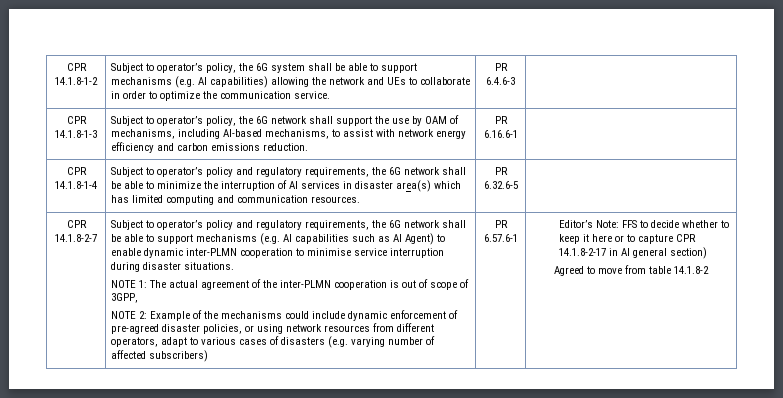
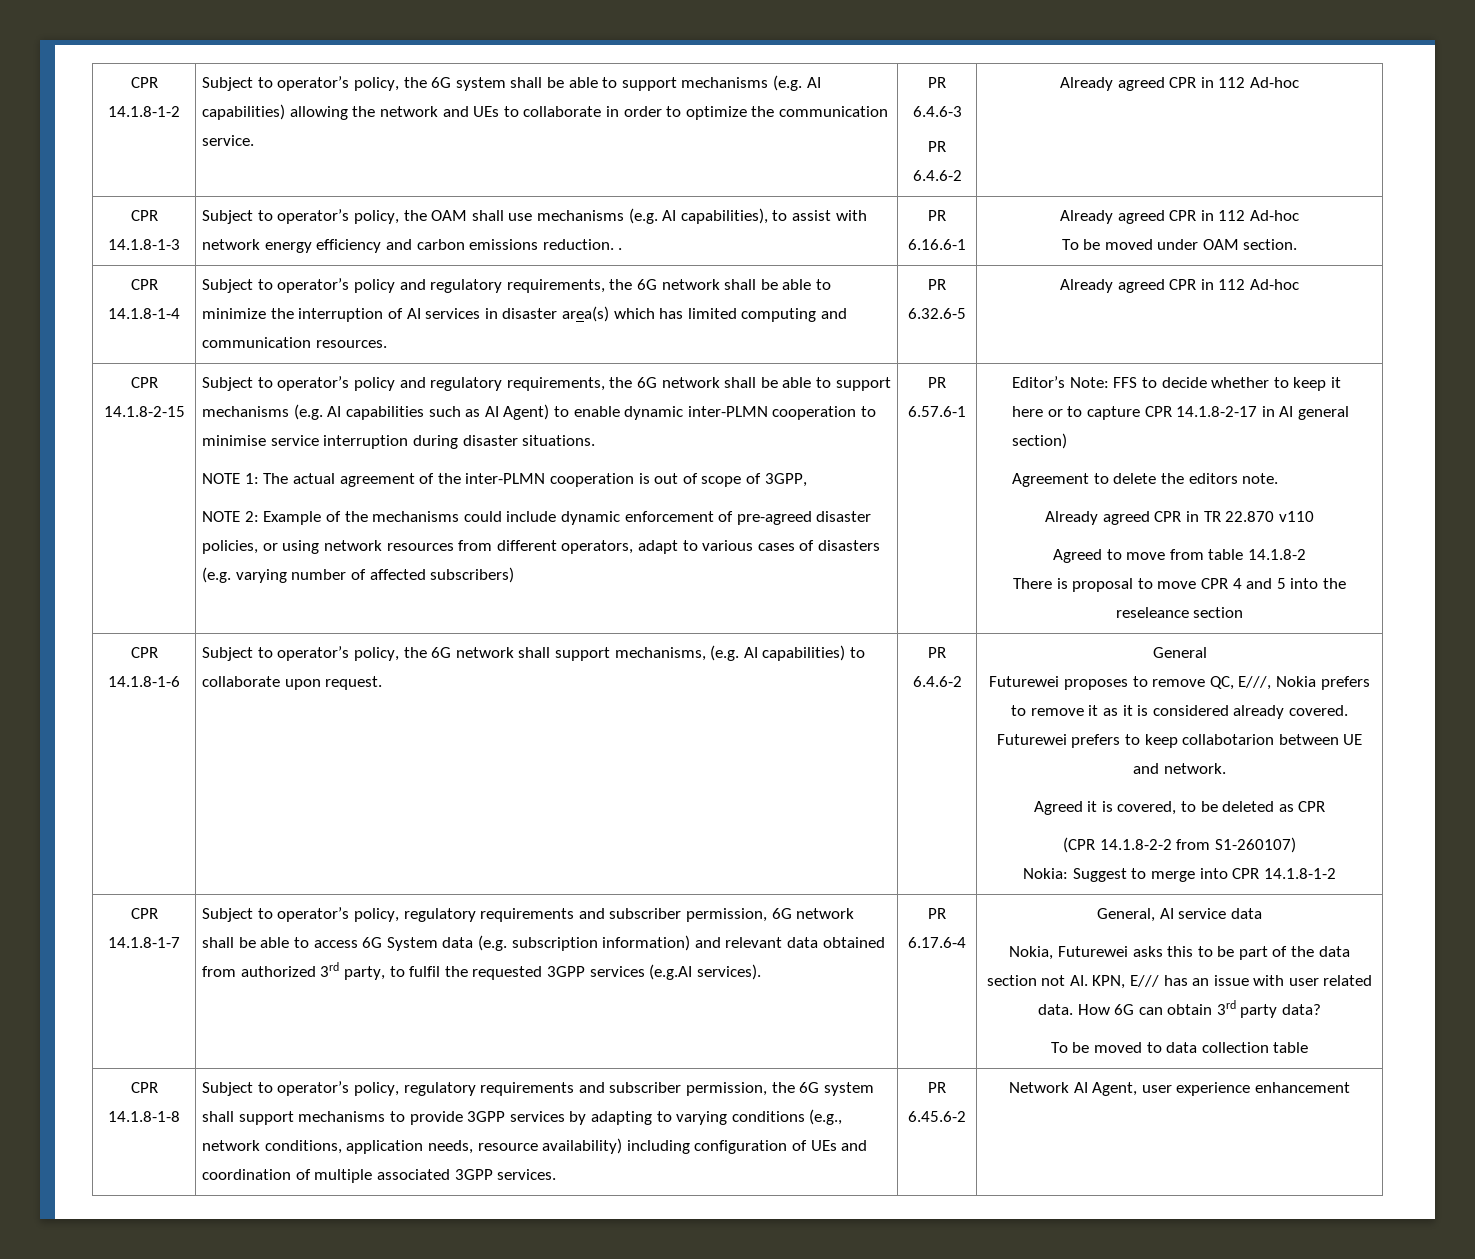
+ PR 6.4.6-2 | Already agreed CPR in 112 Ad-hoc
- CPR 14.1.8-1-3 | Subject to operator’s policy, the 6G network shall support the use by OAM of mechanisms, including AI-based mechanisms, to assist with network energy efficiency and carbon emissions reduction. | PR 6.16.6-1 |
+ CPR 14.1.8-1-3 | Subject to operator’s policy, the OAM shall use mechanisms (e.g. AI capabilities), to assist with network energy efficiency and carbon emissions reduction. . | PR 6.16.6-1 | Already agreed CPR in 112 Ad-hoc
+ To be moved under OAM section.
- CPR 14.1.8-1-4 | Subject to operator’s policy and regulatory requirements, the 6G network shall be able to minimize the interruption of AI services in disaster area(s) which has limited computing and communication resources. | PR 6.32.6-5 |
- CPR 14.1.8-2-7
+ CPR 14.1.8-1-4 | Subject to operator’s policy and regulatory requirements, the 6G network shall be able to minimize the interruption of AI services in disaster area(s) which has limited computing and communication resources. | PR 6.32.6-5 | Already agreed CPR in 112 Ad-hoc
+ CPR 14.1.8-2-15
+ Agreement to delete the editors note.
+ Already agreed CPR in TR 22.870 v110
+ There is proposal to move CPR 4 and 5 into the reseleance section
+ CPR 14.1.8-1-6 | Subject to operator’s policy, the 6G network shall support mechanisms, (e.g. AI capabilities) to collaborate upon request. | PR 6.4.6-2 | General
+ Futurewei proposes to remove QC, E///, Nokia prefers to remove it as it is considered already covered. Futurewei prefers to keep collabotarion between UE and network.
+ Agreed it is covered, to be deleted as CPR
+ (CPR 14.1.8-2-2 from S1-260107)
+ Nokia: Suggest to merge into CPR 14.1.8-1-2
+ CPR 14.1.8-1-7 | Subject to operator’s policy, regulatory requirements and subscriber permission, 6G network shall be able to access 6G System data (e.g. subscription information) and relevant data obtained from authorized 3rd party, to fulfil the requested 3GPP services (e.g.AI services). | PR 6.17.6-4 | General, AI service data
+ Nokia, Futurewei asks this to be part of the data section not AI. KPN, E/// has an issue with user related data. How 6G can obtain 3rd party data?
+ To be moved to data collection table
+ CPR 14.1.8-1-8 | Subject to operator’s policy, regulatory requirements and subscriber permission, the 6G system shall support mechanisms to provide 3GPP services by adapting to varying conditions (e.g., network conditions, application needs, resource availability) including configuration of UEs and coordination of multiple associated 3GPP services. | PR 6.45.6-2 | Network AI Agent, user experience enhancement

